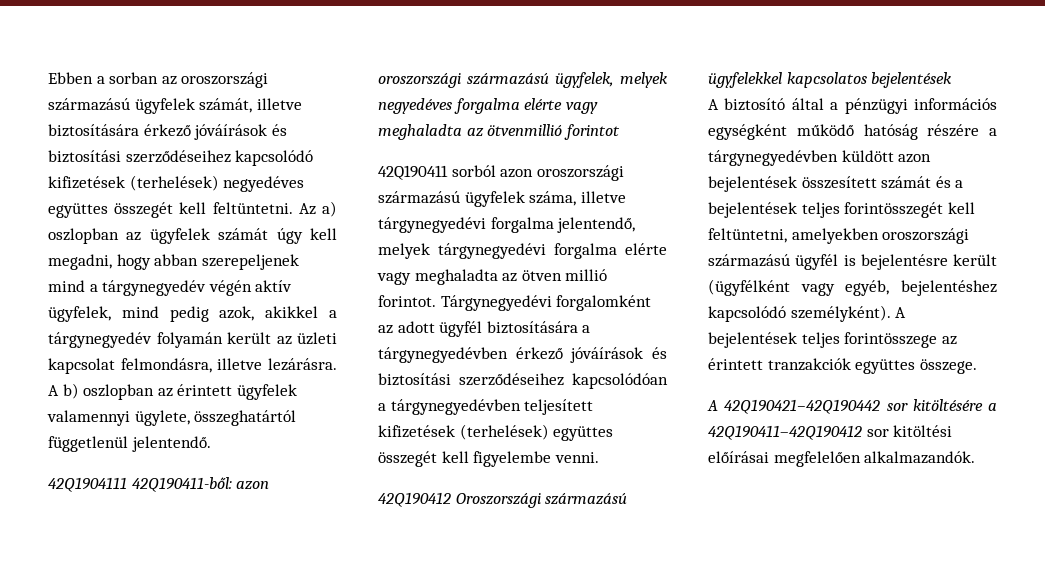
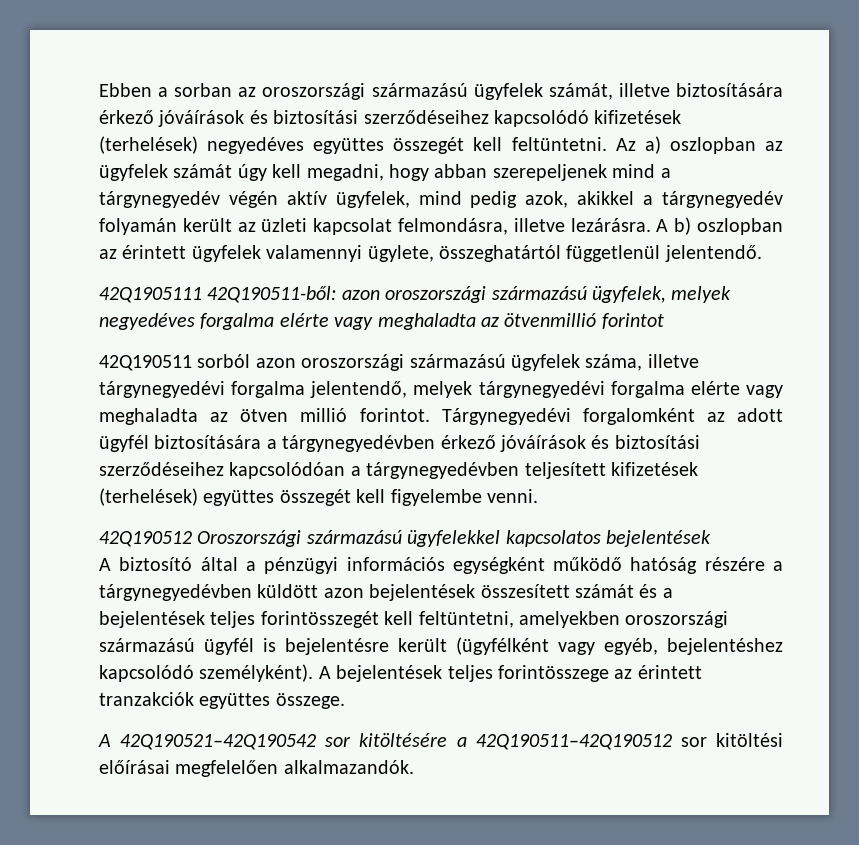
- 42Q1904111 42Q190411-ből: azon oroszországi származású ügyfelek, melyek negyedéves forgalma elérte vagy meghaladta az ötvenmillió forintot
+ 42Q1905111 42Q190511-ből: azon oroszországi származású ügyfelek, melyek negyedéves forgalma elérte vagy meghaladta az ötvenmillió forintot
- 42Q190411 sorból azon oroszországi származású ügyfelek száma, illetve tárgynegyedévi forgalma jelentendő, melyek tárgynegyedévi forgalma elérte vagy meghaladta az ötven millió forintot.
+ 42Q190511 sorból azon oroszországi származású ügyfelek száma, illetve tárgynegyedévi forgalma jelentendő, melyek tárgynegyedévi forgalma elérte vagy meghaladta az ötven millió forintot.
- 42Q190412 Oroszországi származású ügyfelekkel kapcsolatos bejelentések
+ 42Q190512 Oroszországi származású ügyfelekkel kapcsolatos bejelentések
- A 42Q190421–42Q190442 sor kitöltésére a 42Q190411–42Q190412 sor kitöltési előírásai megfelelően alkalmazandók.
+ A 42Q190521–42Q190542 sor kitöltésére a 42Q190511–42Q190512 sor kitöltési előírásai megfelelően alkalmazandók.

